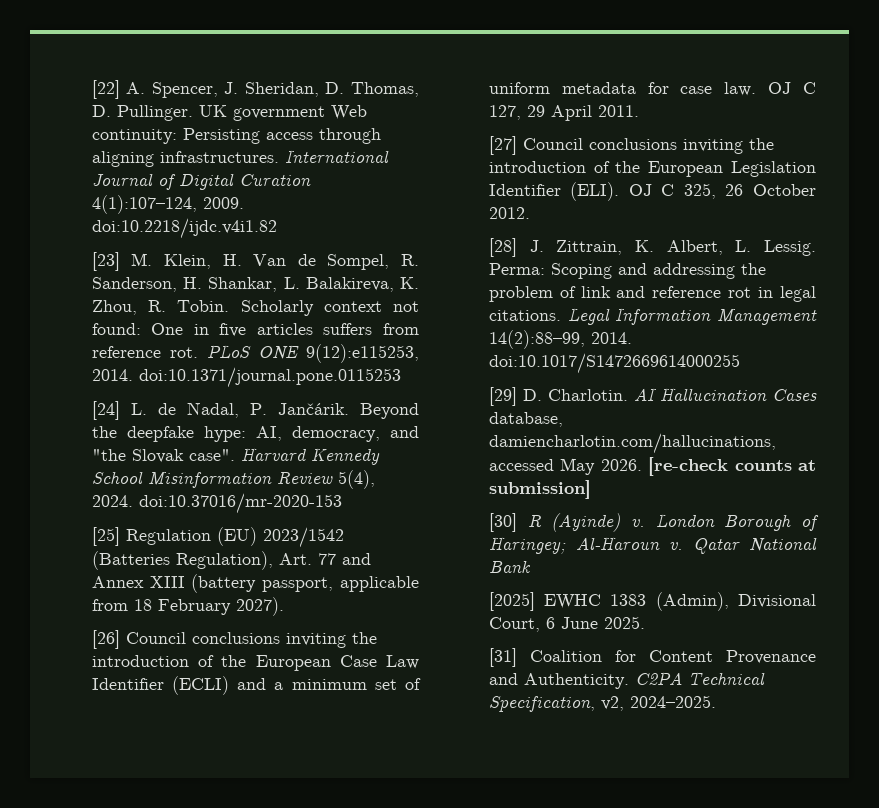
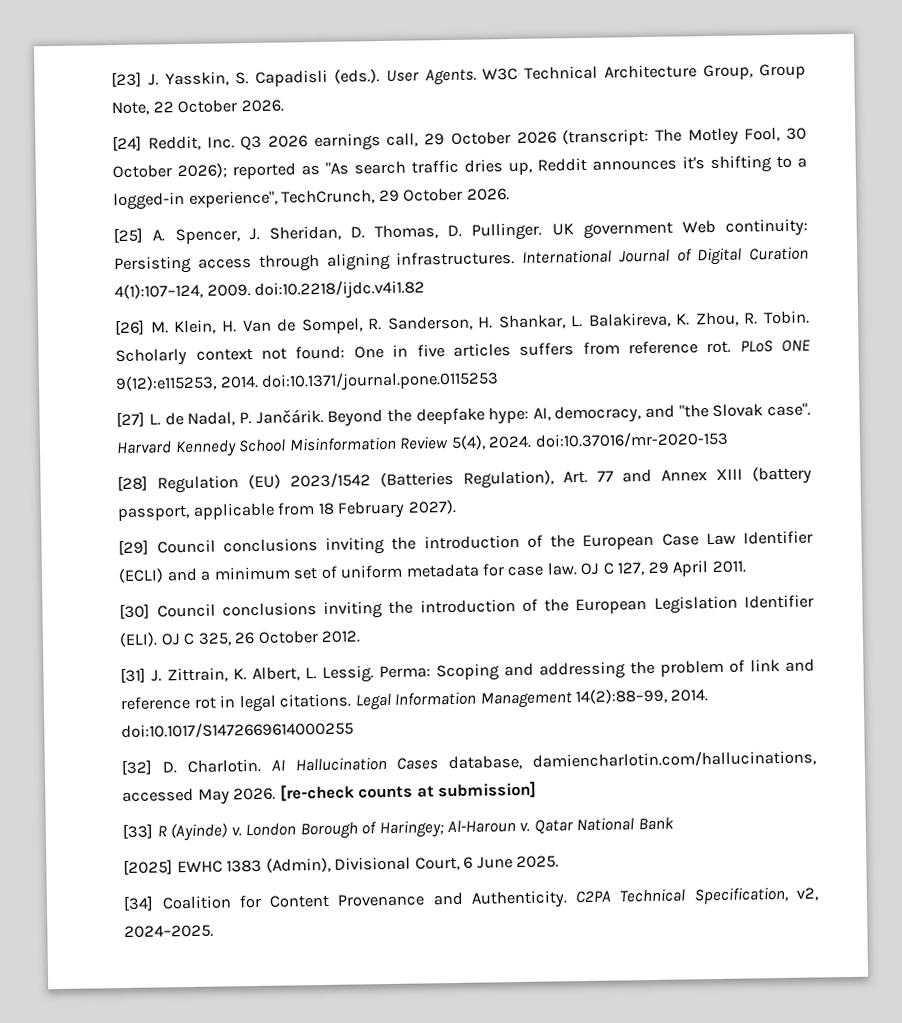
- [22] A. Spencer, J. Sheridan, D. Thomas, D. Pullinger.
+ [23] J. Yasskin, S. Capadisli (eds.). User Agents. W3C Technical Architecture Group, Group Note, 22 October 2026.
+ [24] Reddit, Inc. Q3 2026 earnings call, 29 October 2026 (transcript: The Motley Fool, 30 October 2026); reported as "As search traffic dries up, Reddit announces it's shifting to a logged-in experience", TechCrunch, 29 October 2026.
+ [25] A. Spencer, J. Sheridan, D. Thomas, D. Pullinger.
- [23] M. Klein, H. Van de Sompel, R. Sanderson, H. Shankar, L. Balakireva, K. Zhou, R. Tobin.
+ [26] M. Klein, H. Van de Sompel, R. Sanderson, H. Shankar, L. Balakireva, K. Zhou, R. Tobin.
- [24] L. de Nadal, P. Jančárik.
+ [27] L. de Nadal, P. Jančárik.
- [25] Regulation (EU) 2023/1542 (Batteries Regulation), Art. 77 and Annex XIII (battery passport, applicable from 18 February 2027).
+ [28] Regulation (EU) 2023/1542 (Batteries Regulation), Art. 77 and Annex XIII (battery passport, applicable from 18 February 2027).
- [26] Council conclusions inviting the introduction of the European Case Law Identifier (ECLI) and a minimum set of uniform metadata for case law.
+ [29] Council conclusions inviting the introduction of the European Case Law Identifier (ECLI) and a minimum set of uniform metadata for case law.
- [27] Council conclusions inviting the introduction of the European Legislation Identifier (ELI).
+ [30] Council conclusions inviting the introduction of the European Legislation Identifier (ELI).
- [28] J. Zittrain, K. Albert, L. Lessig.
+ [31] J. Zittrain, K. Albert, L. Lessig.
- [29] D. Charlotin.
+ [32] D. Charlotin.
- [30] R (Ayinde) v.
+ [33] R (Ayinde) v.
- [31] Coalition for Content Provenance and Authenticity.
+ [34] Coalition for Content Provenance and Authenticity.

